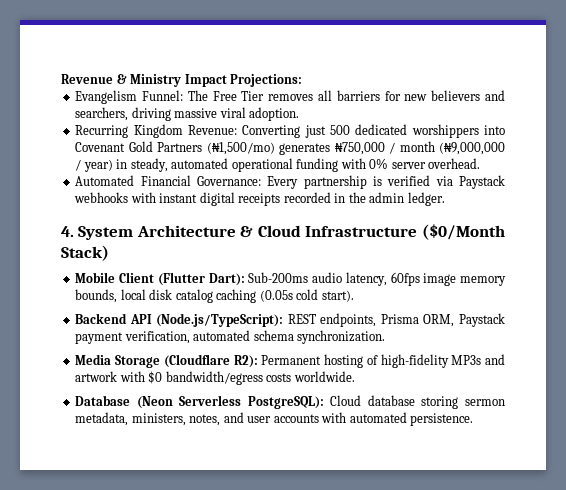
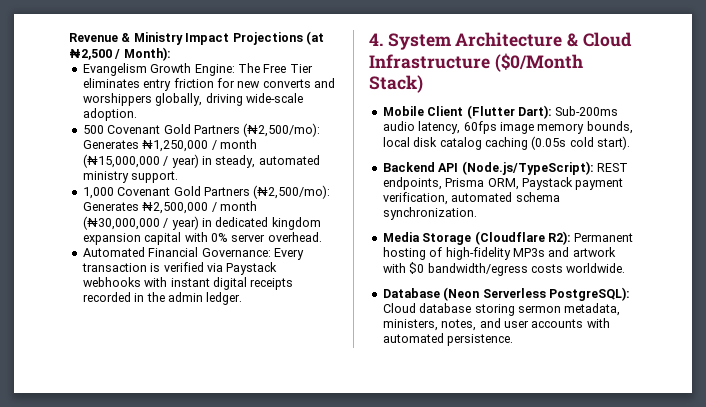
- Revenue & Ministry Impact Projections:
+ Revenue & Ministry Impact Projections (at ₦2,500 / Month):
- Evangelism Funnel: The Free Tier removes all barriers for new believers and searchers, driving massive viral adoption.
- Recurring Kingdom Revenue: Converting just 500 dedicated worshippers into Covenant Gold Partners (₦1,500/mo) generates ₦750,000 / month (₦9,000,000 / year) in steady, automated operational funding with 0% server overhead.
+ Evangelism Growth Engine: The Free Tier eliminates entry friction for new converts and worshippers globally, driving wide-scale adoption.
+ 500 Covenant Gold Partners (₦2,500/mo): Generates ₦1,250,000 / month (₦15,000,000 / year) in steady, automated ministry support.
+ 1,000 Covenant Gold Partners (₦2,500/mo): Generates ₦2,500,000 / month (₦30,000,000 / year) in dedicated kingdom expansion capital with 0% server overhead.
- Automated Financial Governance: Every partnership is verified via Paystack webhooks with instant digital receipts recorded in the admin ledger.
+ Automated Financial Governance: Every transaction is verified via Paystack webhooks with instant digital receipts recorded in the admin ledger.

